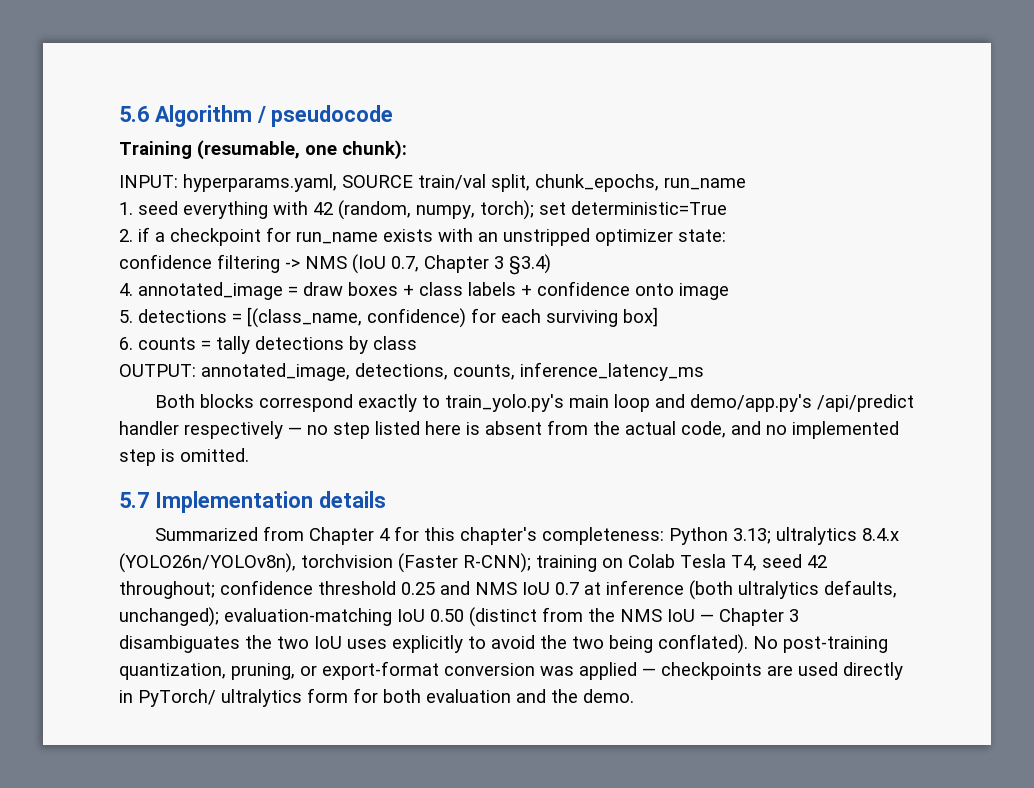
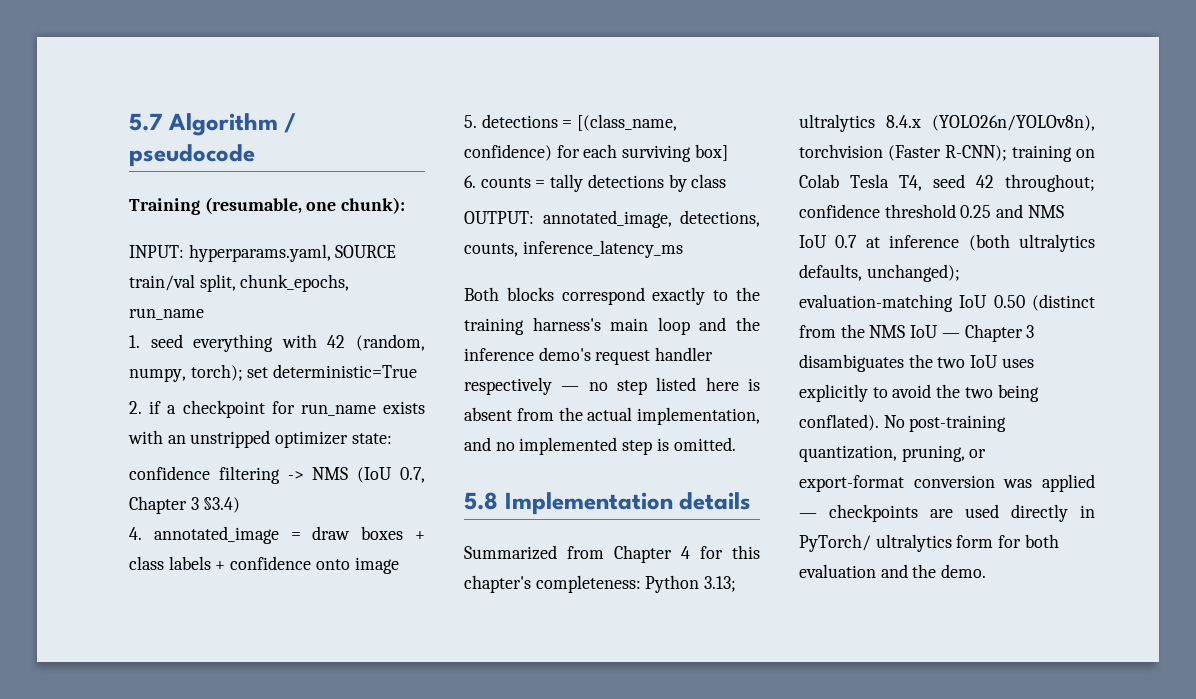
- 5.6 Algorithm / pseudocode
+ 5.7 Algorithm / pseudocode
- Both blocks correspond exactly to train_yolo.py's main loop and demo/app.py's /api/predict handler respectively — no step listed here is absent from the actual code, and no implemented step is omitted.
+ Both blocks correspond exactly to the training harness's main loop and the inference demo's request handler respectively — no step listed here is absent from the actual implementation, and no implemented step is omitted.
- 5.7 Implementation details
+ 5.8 Implementation details

